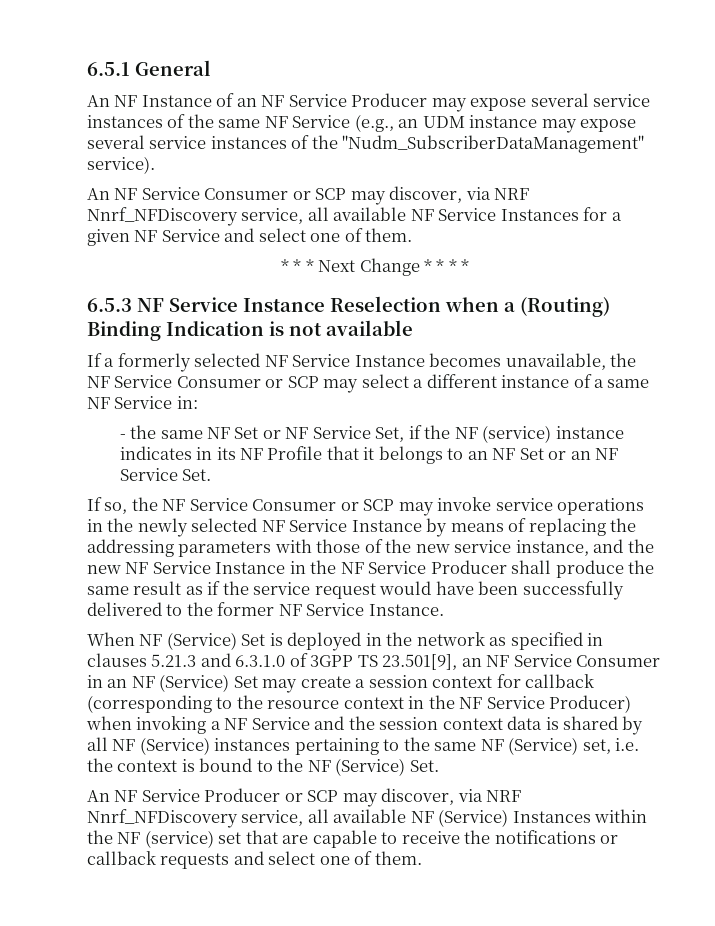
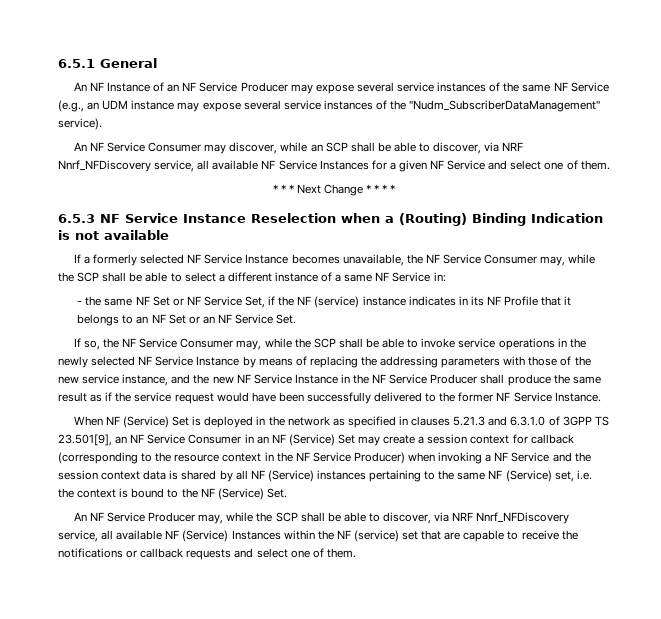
- An NF Service Consumer or SCP may discover, via NRF Nnrf_NFDiscovery service, all available NF Service Instances for a given NF Service and select one of them.
+ An NF Service Consumer may discover, while an SCP shall be able to discover, via NRF Nnrf_NFDiscovery service, all available NF Service Instances for a given NF Service and select one of them.
- If a formerly selected NF Service Instance becomes unavailable, the NF Service Consumer or SCP may select a different instance of a same NF Service in:
+ If a formerly selected NF Service Instance becomes unavailable, the NF Service Consumer may, while the SCP shall be able to select a different instance of a same NF Service in:
- If so, the NF Service Consumer or SCP may invoke service operations in the newly selected NF Service Instance by means of replacing the addressing parameters with those of the new service instance, and the new NF Service Instance in the NF Service Producer shall produce the same result as if the service request would have been successfully delivered to the former NF Service Instance.
+ If so, the NF Service Consumer may, while the SCP shall be able to invoke service operations in the newly selected NF Service Instance by means of replacing the addressing parameters with those of the new service instance, and the new NF Service Instance in the NF Service Producer shall produce the same result as if the service request would have been successfully delivered to the former NF Service Instance.
- An NF Service Producer or SCP may discover, via NRF Nnrf_NFDiscovery service, all available NF (Service) Instances within the NF (service) set that are capable to receive the notifications or callback requests and select one of them.
+ An NF Service Producer may, while the SCP shall be able to discover, via NRF Nnrf_NFDiscovery service, all available NF (Service) Instances within the NF (service) set that are capable to receive the notifications or callback requests and select one of them.

